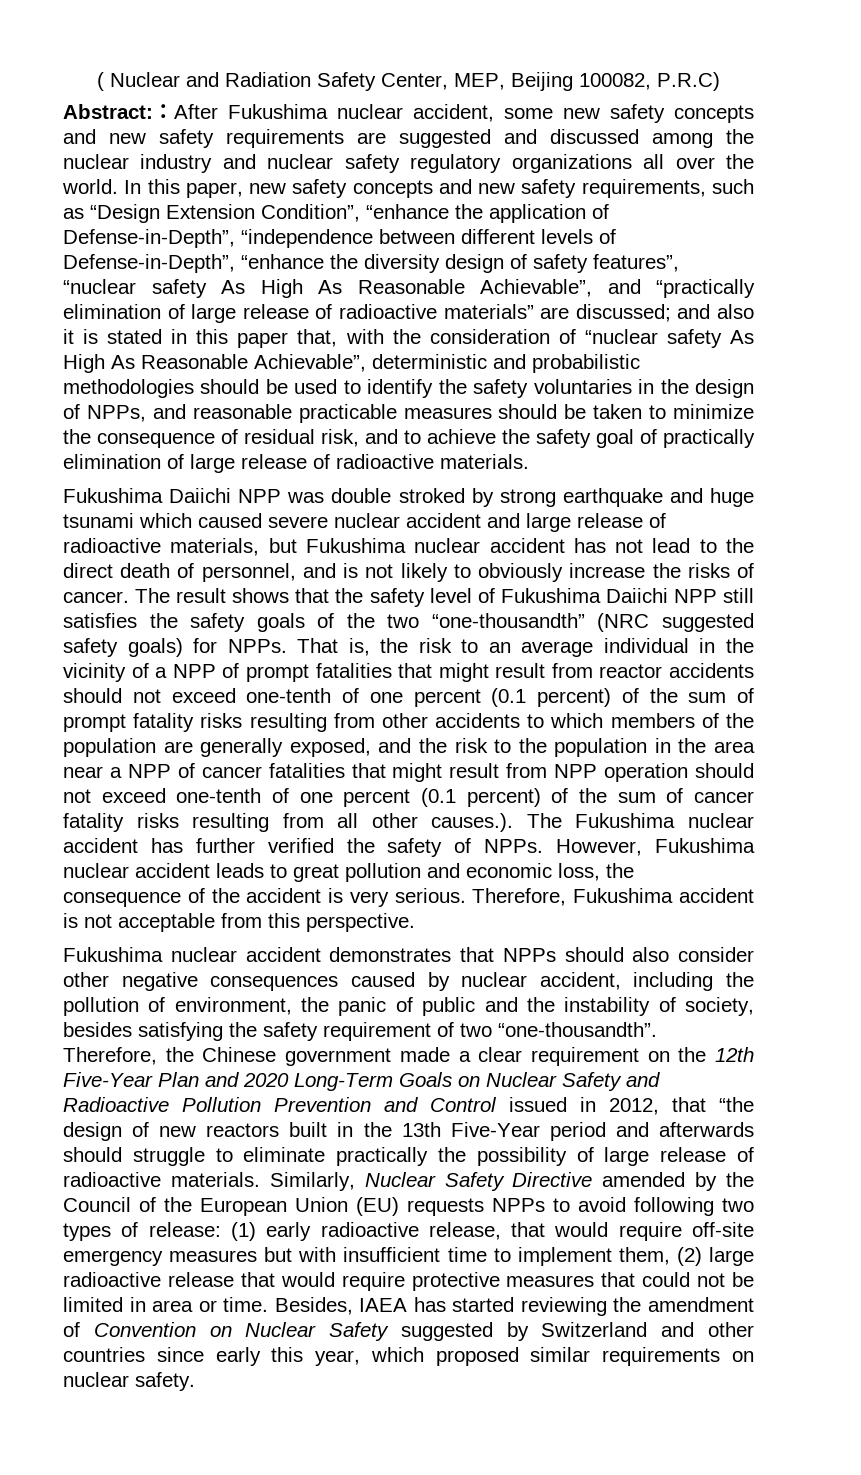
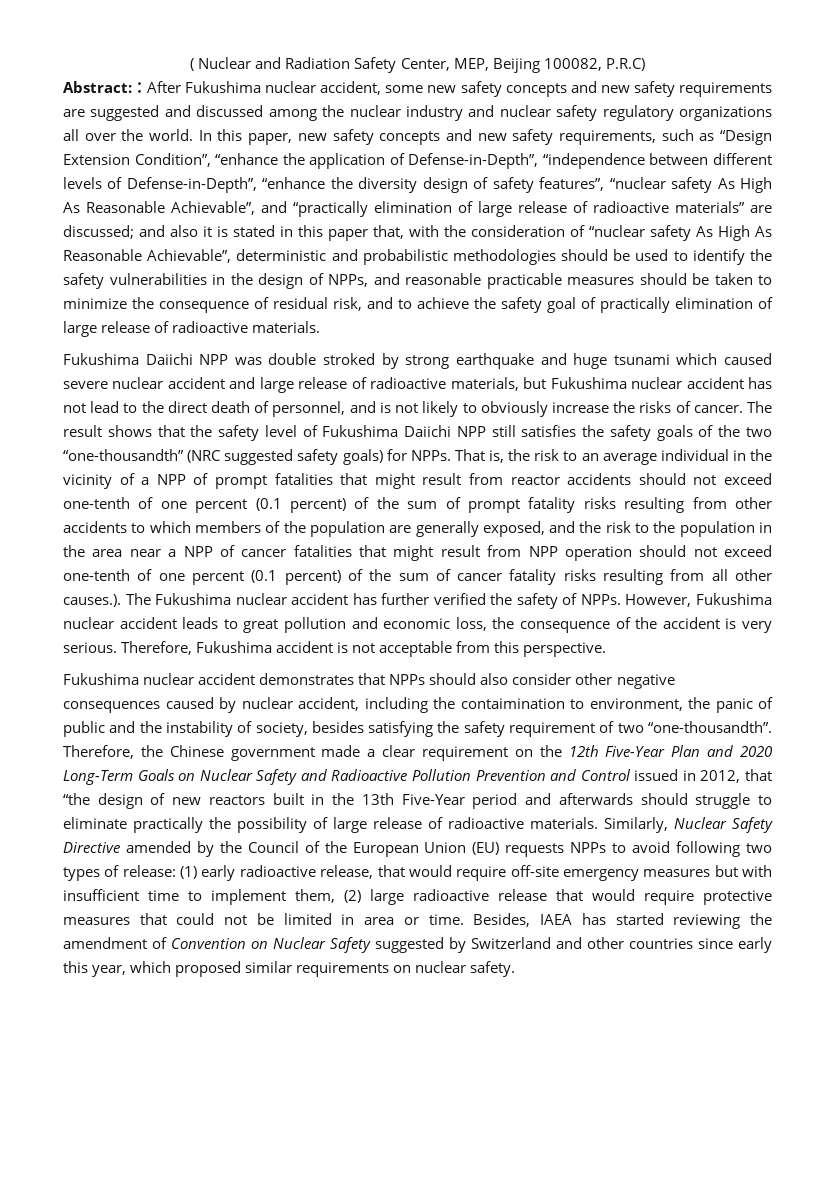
- and also it is stated in this paper that, with the consideration of “nuclear safety As High As Reasonable Achievable”, deterministic and probabilistic methodologies should be used to identify the safety voluntaries in the design of NPPs, and reasonable practicable measures should be taken to minimize the consequence of residual risk, and to achieve the safety goal of practically elimination of large release of radioactive materials.
+ and also it is stated in this paper that, with the consideration of “nuclear safety As High As Reasonable Achievable”, deterministic and probabilistic methodologies should be used to identify the safety vulnerabilities in the design of NPPs, and reasonable practicable measures should be taken to minimize the consequence of residual risk, and to achieve the safety goal of practically elimination of large release of radioactive materials.
- Fukushima nuclear accident demonstrates that NPPs should also consider other negative consequences caused by nuclear accident, including the pollution of environment, the panic of public and the instability of society, besides satisfying the safety requirement of two “one-thousandth”.
+ Fukushima nuclear accident demonstrates that NPPs should also consider other negative consequences caused by nuclear accident, including the contaimination to environment, the panic of public and the instability of society, besides satisfying the safety requirement of two “one-thousandth”.

